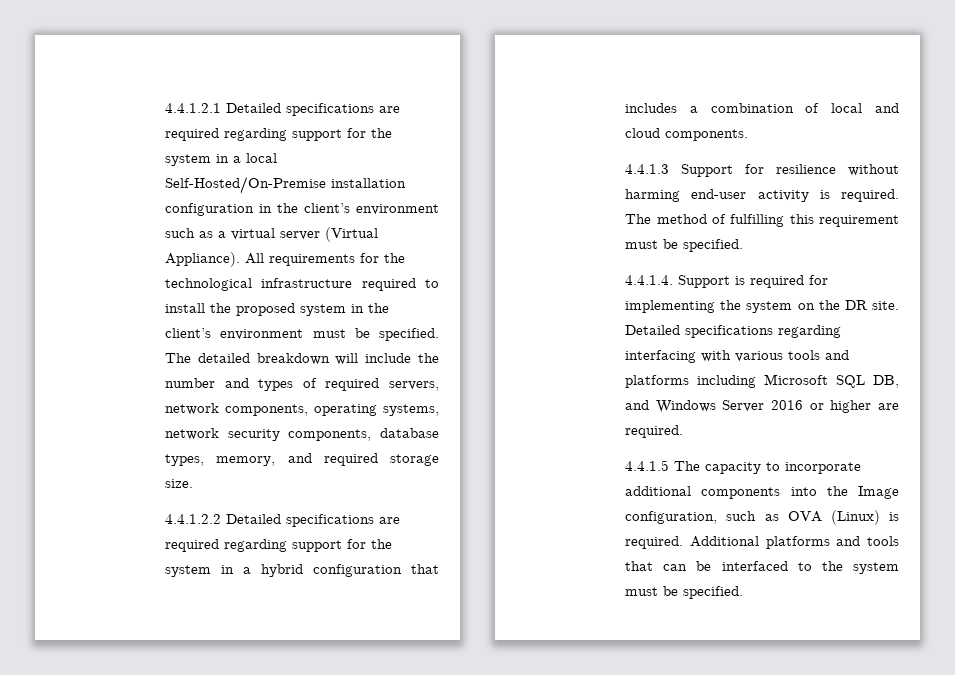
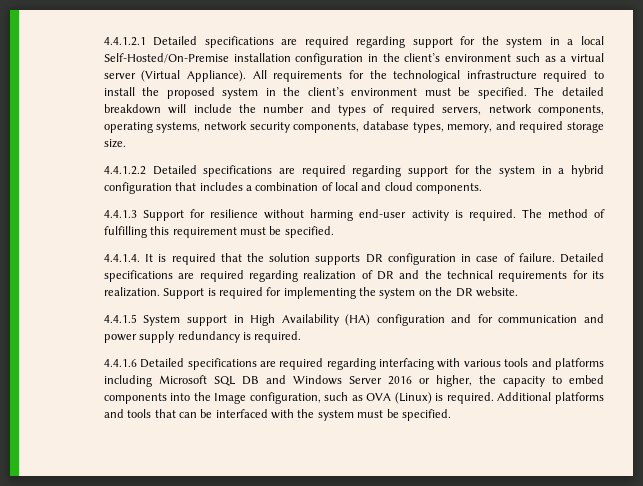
- 4.4.1.4. Support is required for implementing the system on the DR site. Detailed specifications regarding interfacing with various tools and platforms including Microsoft SQL DB, and Windows Server 2016 or higher are required.
- 4.4.1.5 The capacity to incorporate additional components into the Image configuration, such as OVA (Linux) is required.
+ 4.4.1.4. It is required that the solution supports DR configuration in case of failure. Detailed specifications are required regarding realization of DR and the technical requirements for its realization. Support is required for implementing the system on the DR website.
+ 4.4.1.5 System support in High Availability (HA) configuration and for communication and power supply redundancy is required.
+ 4.4.1.6 Detailed specifications are required regarding interfacing with various tools and platforms including Microsoft SQL DB and Windows Server 2016 or higher, the capacity to embed components into the Image configuration, such as OVA (Linux) is required.
- Additional platforms and tools that can be interfaced to the system must be specified.
+ Additional platforms and tools that can be interfaced with the system must be specified.

